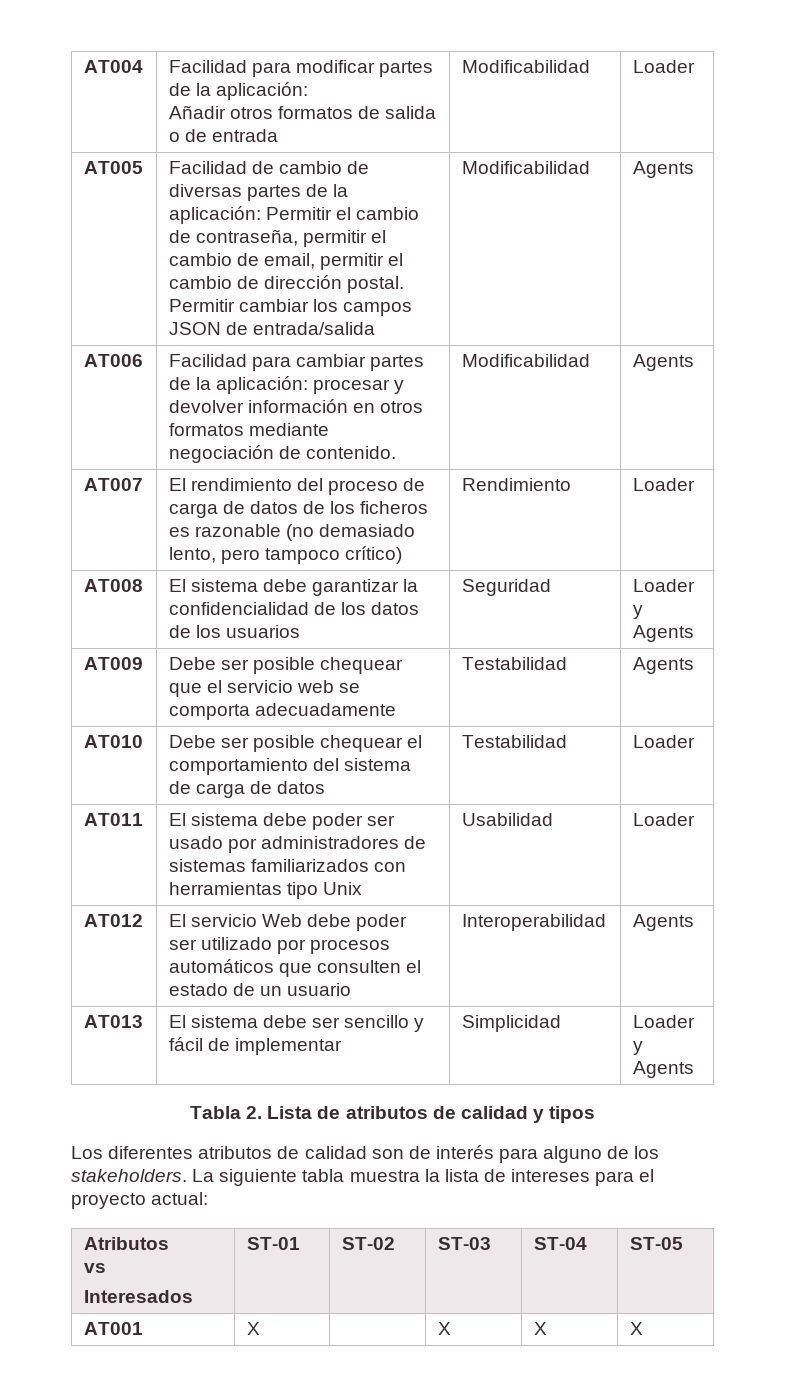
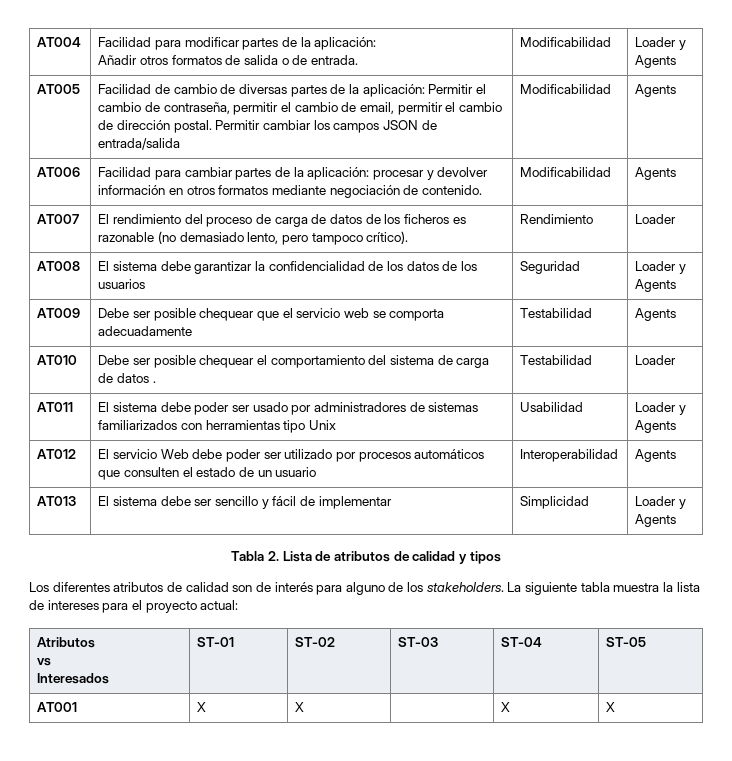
  AT004 | Facilidad para modificar partes de la aplicación:
- Añadir otros formatos de salida o de entrada | Modificabilidad | Loader
+ Añadir otros formatos de salida o de entrada. | Modificabilidad | Loader y Agents
- AT007 | El rendimiento del proceso de carga de datos de los ficheros es razonable (no demasiado lento, pero tampoco crítico) | Rendimiento | Loader
+ AT007 | El rendimiento del proceso de carga de datos de los ficheros es razonable (no demasiado lento, pero tampoco crítico). | Rendimiento | Loader
- AT010 | Debe ser posible chequear el comportamiento del sistema de carga de datos | Testabilidad | Loader
+ AT010 | Debe ser posible chequear el comportamiento del sistema de carga de datos . | Testabilidad | Loader
- AT011 | El sistema debe poder ser usado por administradores de sistemas familiarizados con herramientas tipo Unix | Usabilidad | Loader
+ AT011 | El sistema debe poder ser usado por administradores de sistemas familiarizados con herramientas tipo Unix | Usabilidad | Loader y Agents
- AT001 | X | | X | X | X
+ AT001 | X | X | | X | X

